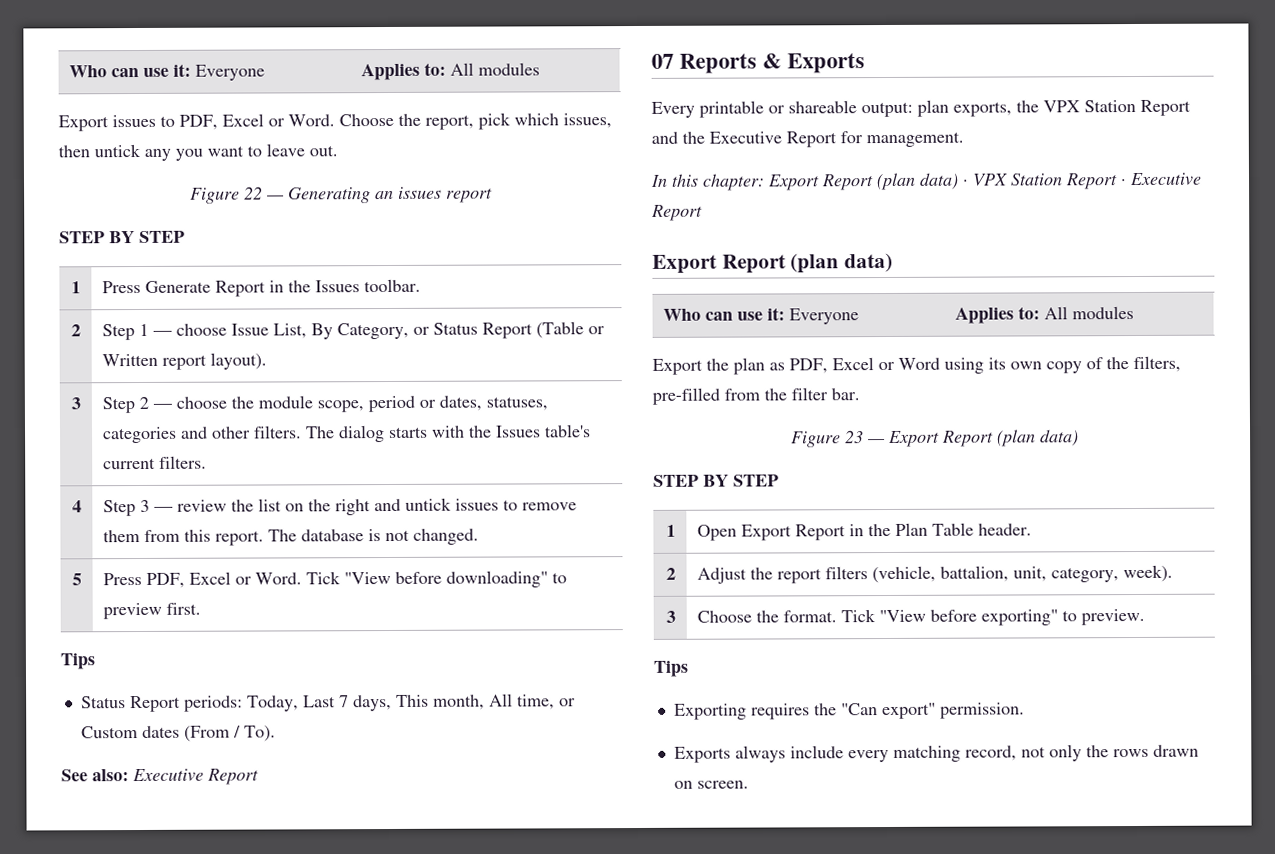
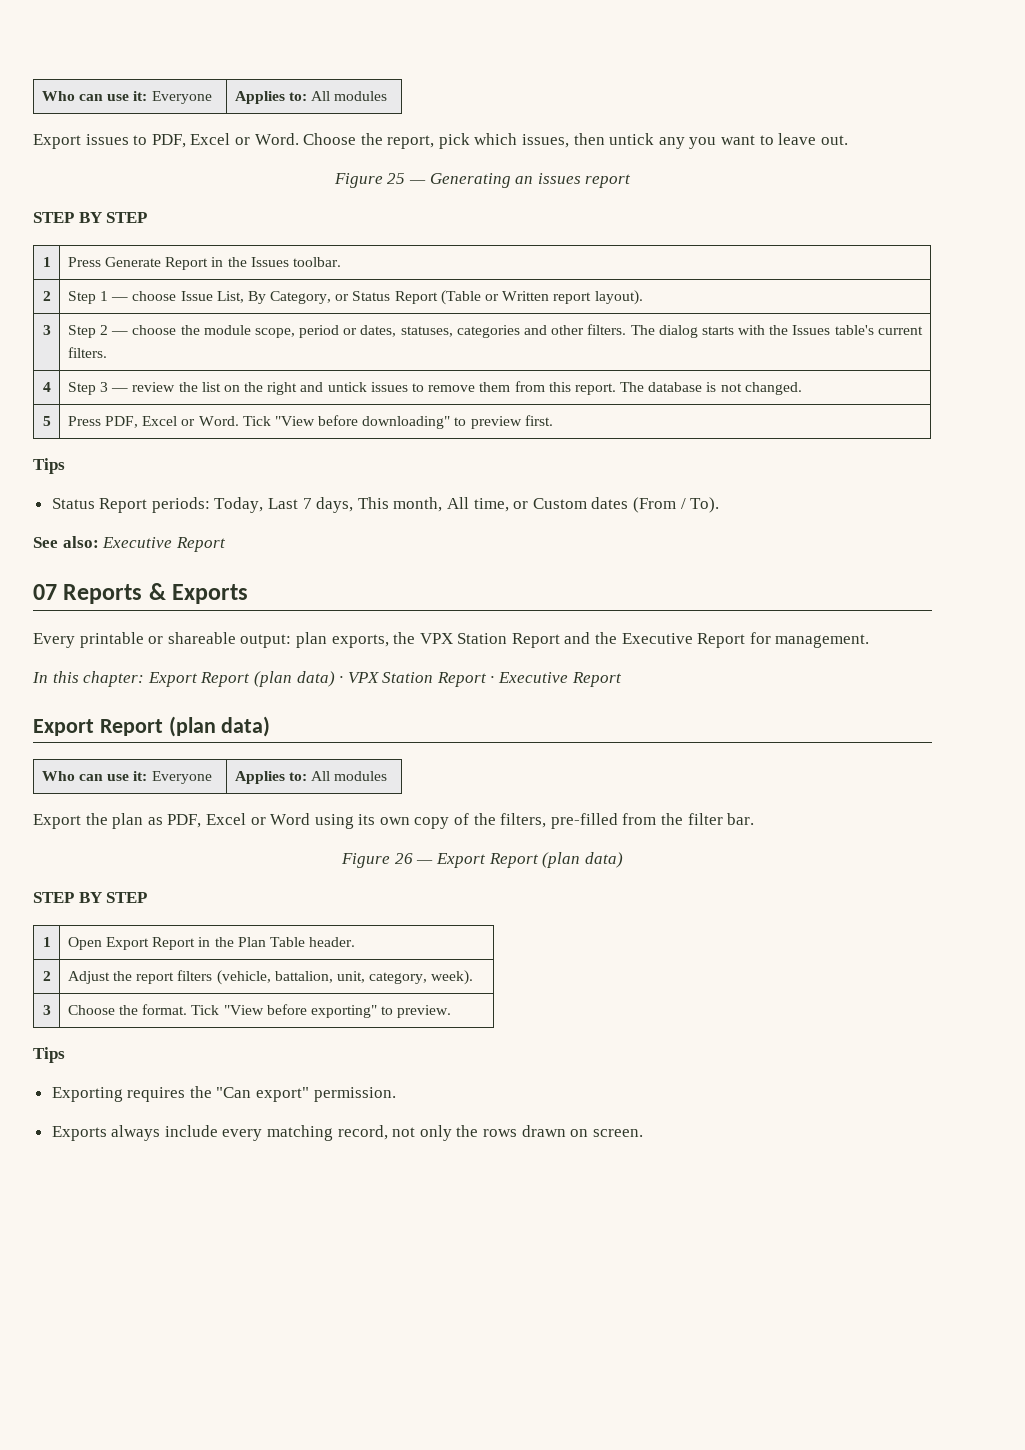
- Figure 22 — Generating an issues report
+ Figure 25 — Generating an issues report
- Figure 23 — Export Report (plan data)
+ Figure 26 — Export Report (plan data)

